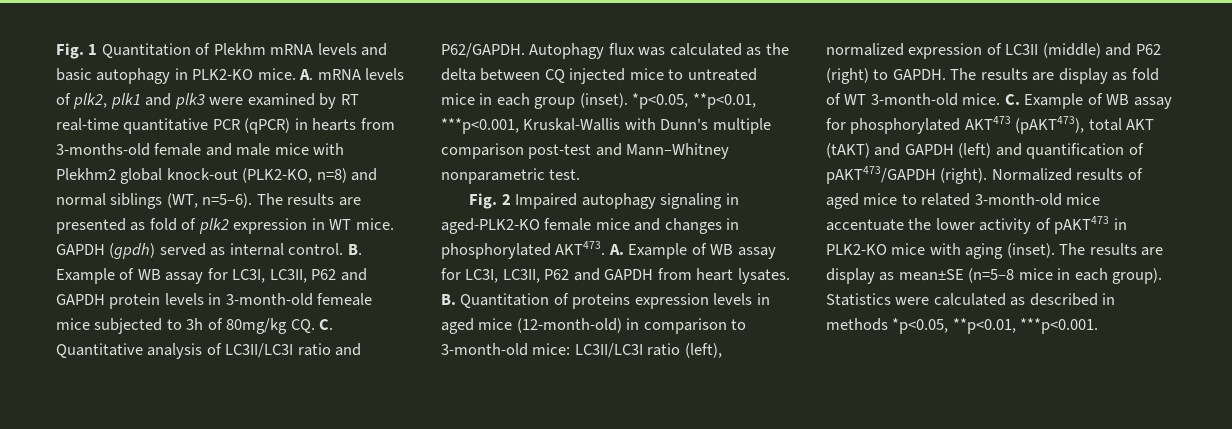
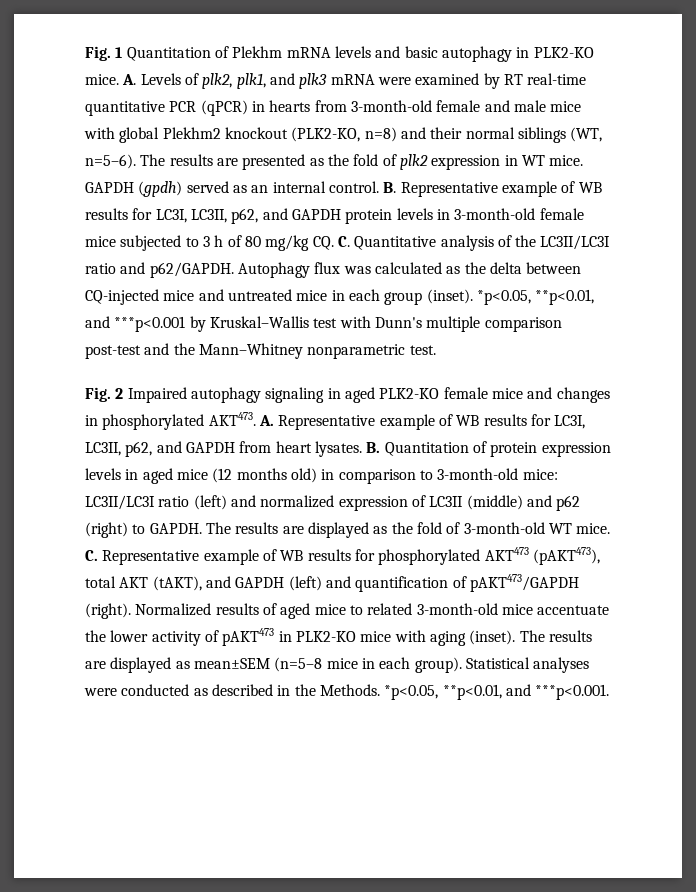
- A. mRNA levels of plk2, plk1 and plk3 were examined by RT real-time quantitative PCR (qPCR) in hearts from 3-months-old female and male mice with Plekhm2 global knock-out (PLK2-KO, n=8) and normal siblings (WT, n=5–6).
+ A. Levels of plk2, plk1, and plk3 mRNA were examined by RT real-time quantitative PCR (qPCR) in hearts from 3-month-old female and male mice with global Plekhm2 knockout (PLK2-KO, n=8) and their normal siblings (WT, n=5–6).
- The results are presented as fold of plk2 expression in WT mice.
+ The results are presented as the fold of plk2 expression in WT mice.
- GAPDH (gpdh) served as internal control.
+ GAPDH (gpdh) served as an internal control.
- B. Example of WB assay for LC3I, LC3II, P62 and GAPDH protein levels in 3-month-old femeale mice subjected to 3h of 80mg/kg CQ. C. Quantitative analysis of LC3II/LC3I ratio and P62/GAPDH.
+ B. Representative example of WB results for LC3I, LC3II, p62, and GAPDH protein levels in 3-month-old female mice subjected to 3 h of 80 mg/kg CQ. C. Quantitative analysis of the LC3II/LC3I ratio and p62/GAPDH.
- Autophagy flux was calculated as the delta between CQ injected mice to untreated mice in each group (inset).
+ Autophagy flux was calculated as the delta between CQ-injected mice and untreated mice in each group (inset).
- *p<0.05, **p<0.01, ***p<0.001, Kruskal-Wallis with Dunn's multiple comparison post-test and Mann–Whitney nonparametric test.
+ *p<0.05, **p<0.01, and ***p<0.001 by Kruskal–Wallis test with Dunn's multiple comparison post-test and the Mann–Whitney nonparametric test.
- Fig. 2 Impaired autophagy signaling in aged-PLK2-KO female mice and changes in phosphorylated AKT473.
+ Fig. 2 Impaired autophagy signaling in aged PLK2-KO female mice and changes in phosphorylated AKT473.
- A. Example of WB assay for LC3I, LC3II, P62 and GAPDH from heart lysates.
+ A. Representative example of WB results for LC3I, LC3II, p62, and GAPDH from heart lysates.
- B. Quantitation of proteins expression levels in aged mice (12-month-old) in comparison to 3-month-old mice: LC3II/LC3I ratio (left), normalized expression of LC3II (middle) and P62 (right) to GAPDH.
+ B. Quantitation of protein expression levels in aged mice (12 months old) in comparison to 3-month-old mice: LC3II/LC3I ratio (left) and normalized expression of LC3II (middle) and p62 (right) to GAPDH.
- The results are display as fold of WT 3-month-old mice. C. Example of WB assay for phosphorylated AKT473 (pAKT473), total AKT (tAKT) and GAPDH (left) and quantification of pAKT473/GAPDH (right).
+ The results are displayed as the fold of 3-month-old WT mice. C. Representative example of WB results for phosphorylated AKT473 (pAKT473), total AKT (tAKT), and GAPDH (left) and quantification of pAKT473/GAPDH (right).
- The results are display as mean±SE (n=5–8 mice in each group).
+ The results are displayed as mean±SEM (n=5–8 mice in each group).
- Statistics were calculated as described in methods *p<0.05, **p<0.01, ***p<0.001.
+ Statistical analyses were conducted as described in the Methods. *p<0.05, **p<0.01, and ***p<0.001.

